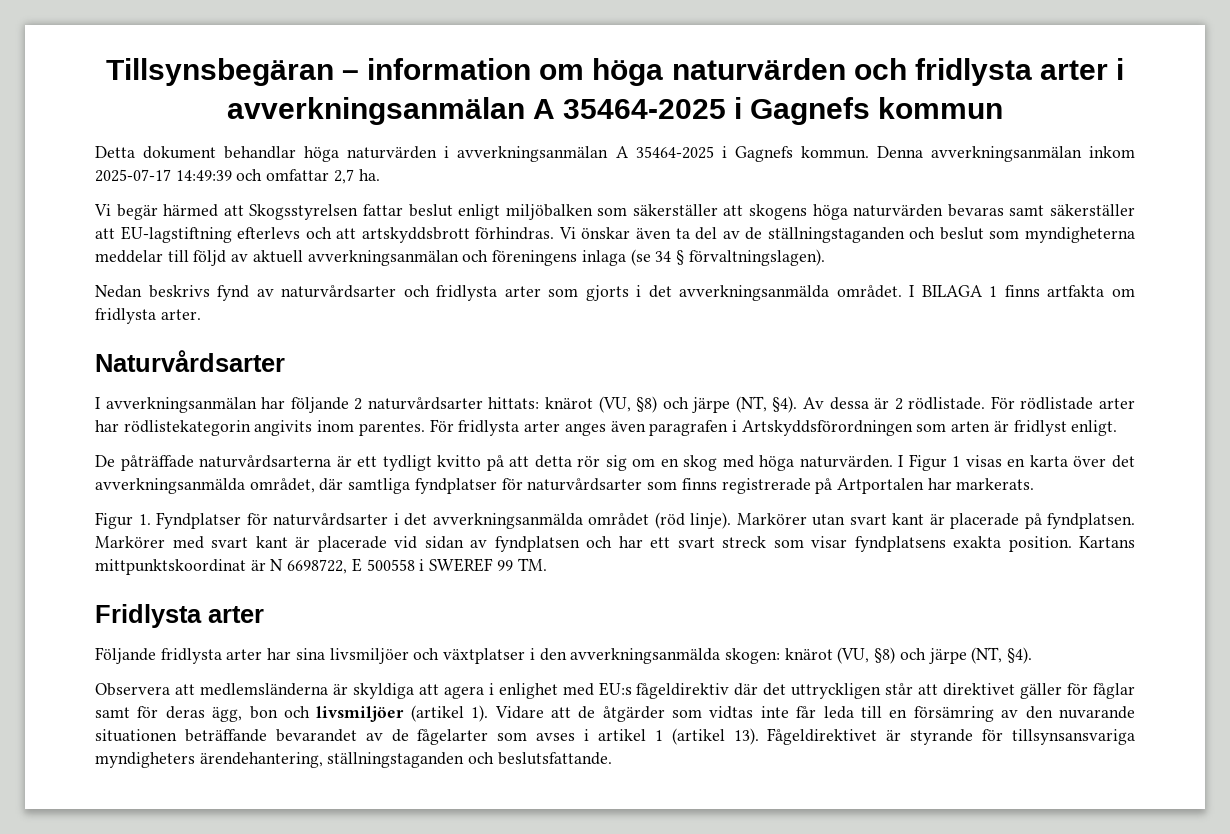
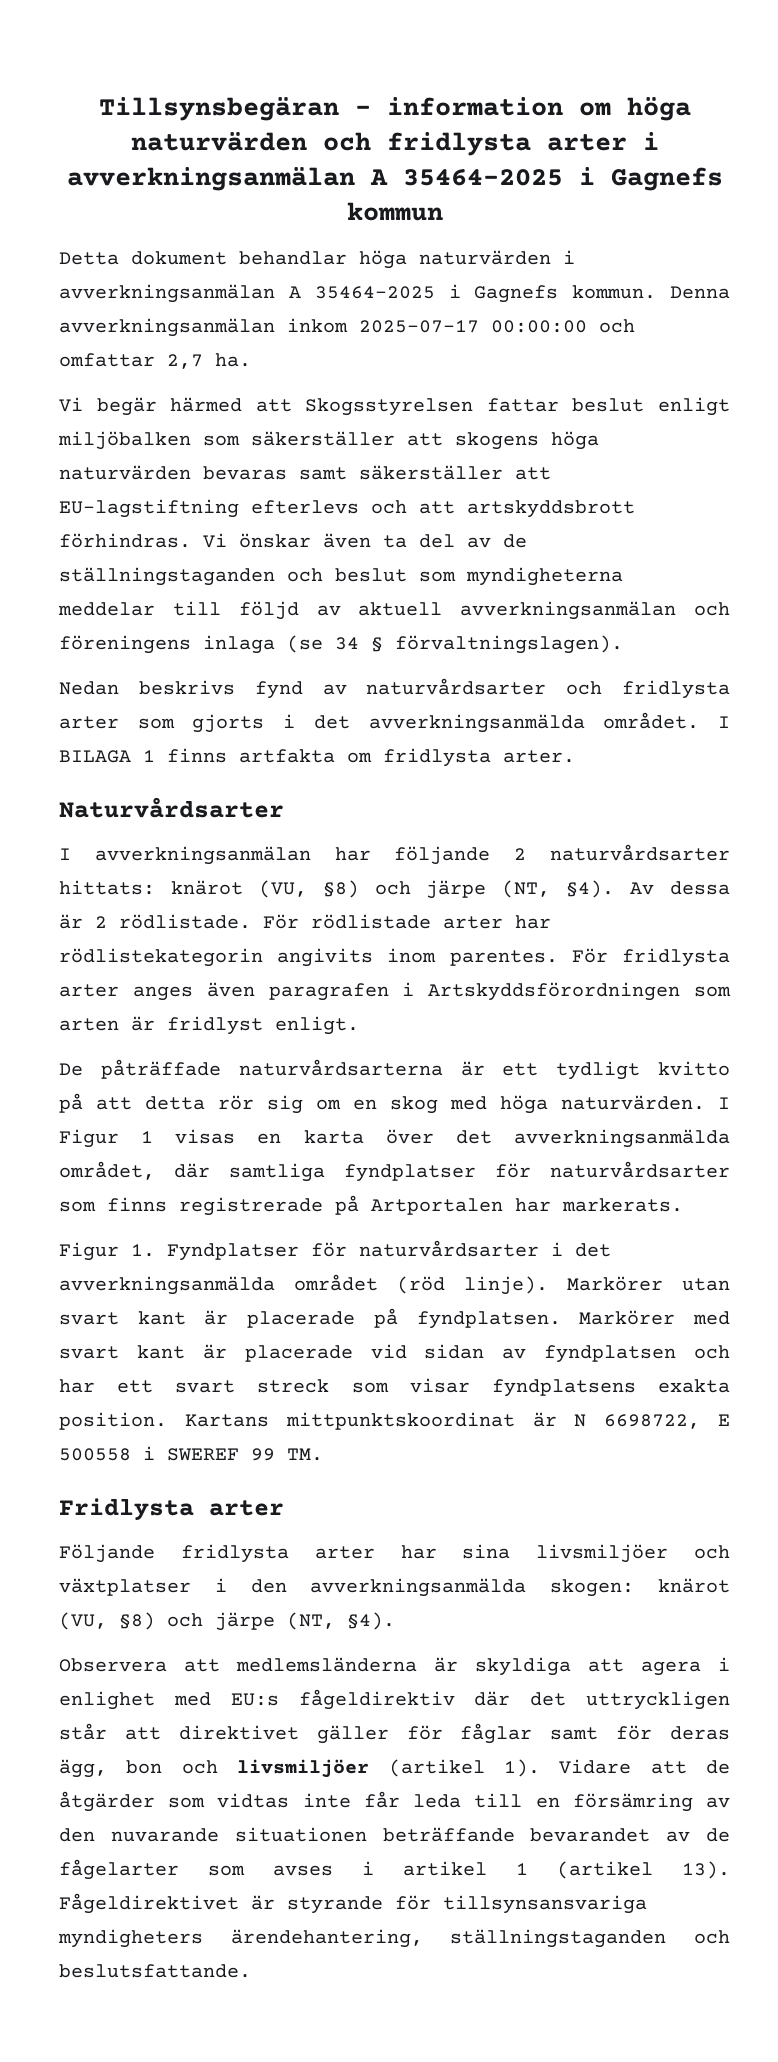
- Denna avverkningsanmälan inkom 2025-07-17 14:49:39 och omfattar 2,7 ha.
+ Denna avverkningsanmälan inkom 2025-07-17 00:00:00 och omfattar 2,7 ha.

